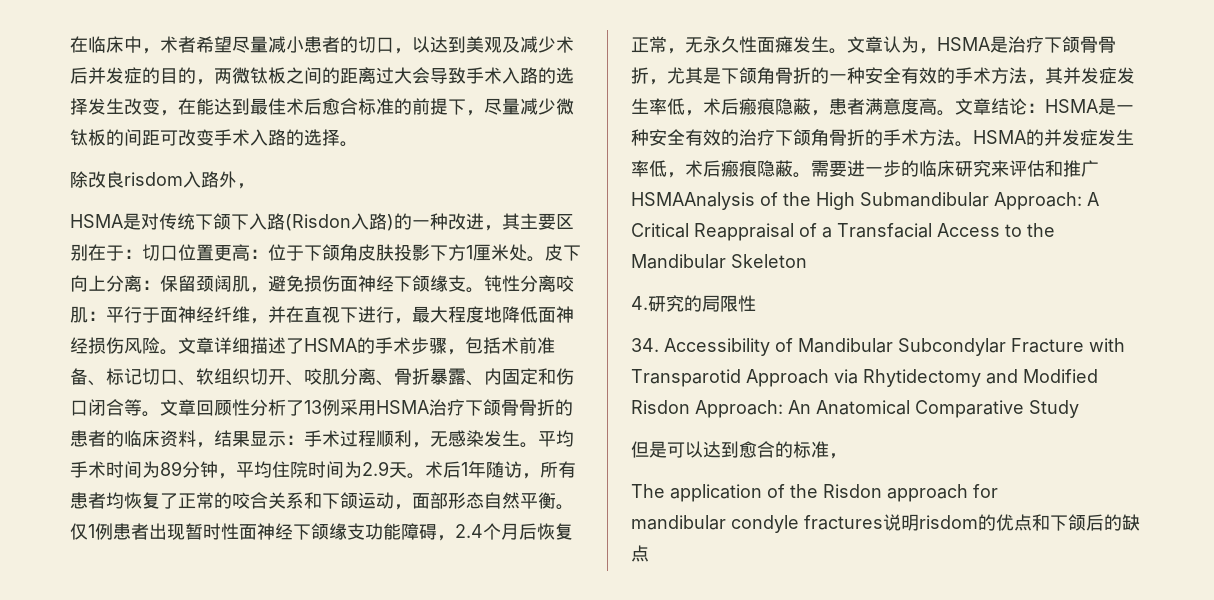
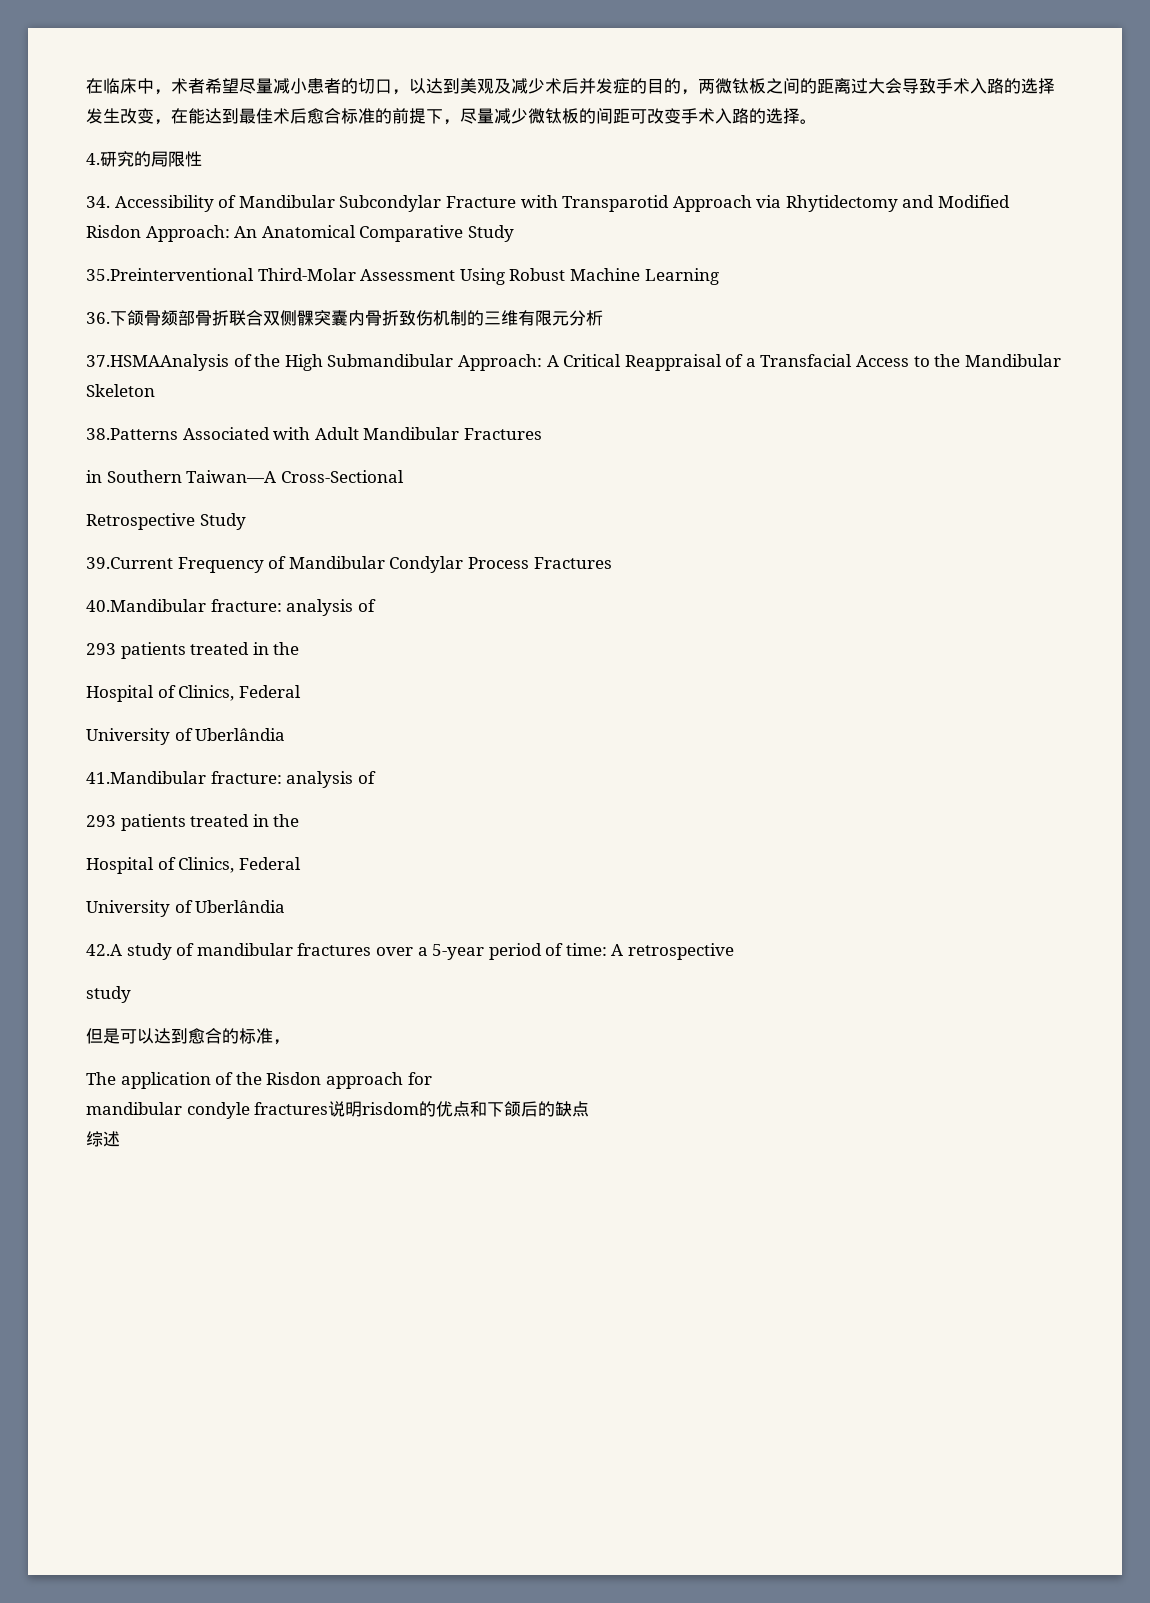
- 除改良risdom入路外，
- HSMA是对传统下颌下入路(Risdon入路)的一种改进，其主要区别在于：切口位置更高：位于下颌角皮肤投影下方1厘米处。皮下向上分离：保留颈阔肌，避免损伤面神经下颌缘支。钝性分离咬肌：平行于面神经纤维，并在直视下进行，最大程度地降低面神经损伤风险。文章详细描述了HSMA的手术步骤，包括术前准备、标记切口、软组织切开、咬肌分离、骨折暴露、内固定和伤口闭合等。文章回顾性分析了13例采用HSMA治疗下颌骨骨折的患者的临床资料，结果显示：手术过程顺利，无感染发生。平均手术时间为89分钟，平均住院时间为2.9天。术后1年随访，所有患者均恢复了正常的咬合关系和下颌运动，面部形态自然平衡。仅1例患者出现暂时性面神经下颌缘支功能障碍，2.4个月后恢复正常，无永久性面瘫发生。文章认为，HSMA是治疗下颌骨骨折，尤其是下颌角骨折的一种安全有效的手术方法，其并发症发生率低，术后瘢痕隐蔽，患者满意度高。文章结论：HSMA是一种安全有效的治疗下颌角骨折的手术方法。HSMA的并发症发生率低，术后瘢痕隐蔽。需要进一步的临床研究来评估和推广HSMAAnalysis of the High Submandibular Approach: A Critical Reappraisal of a Transfacial Access to the Mandibular Skeleton
+ 35.Preinterventional Third-Molar Assessment Using Robust Machine Learning
+ 36.下颌骨颏部骨折联合双侧髁突囊内骨折致伤机制的三维有限元分析
+ 37.HSMAAnalysis of the High Submandibular Approach: A Critical Reappraisal of a Transfacial Access to the Mandibular Skeleton
+ 38.Patterns Associated with Adult Mandibular Fractures
+ in Southern Taiwan—A Cross-Sectional
+ Retrospective Study
+ 39.Current Frequency of Mandibular Condylar Process Fractures
+ 40.Mandibular fracture: analysis of
+ 293 patients treated in the
+ Hospital of Clinics, Federal
+ University of Uberlândia
+ 41.Mandibular fracture: analysis of
+ 293 patients treated in the
+ Hospital of Clinics, Federal
+ University of Uberlândia
+ 42.A study of mandibular fractures over a 5-year period of time: A retrospective
+ study
+ 综述

